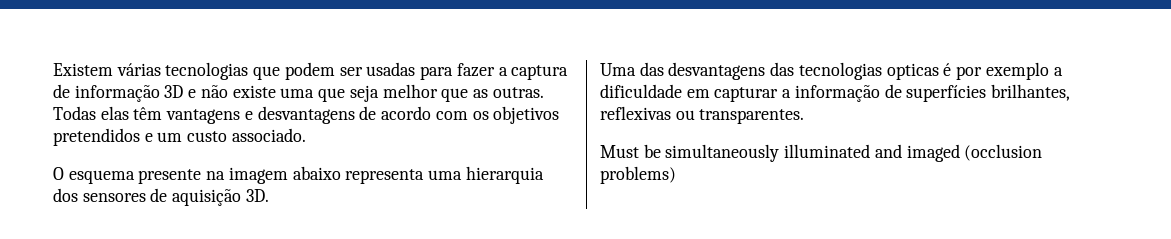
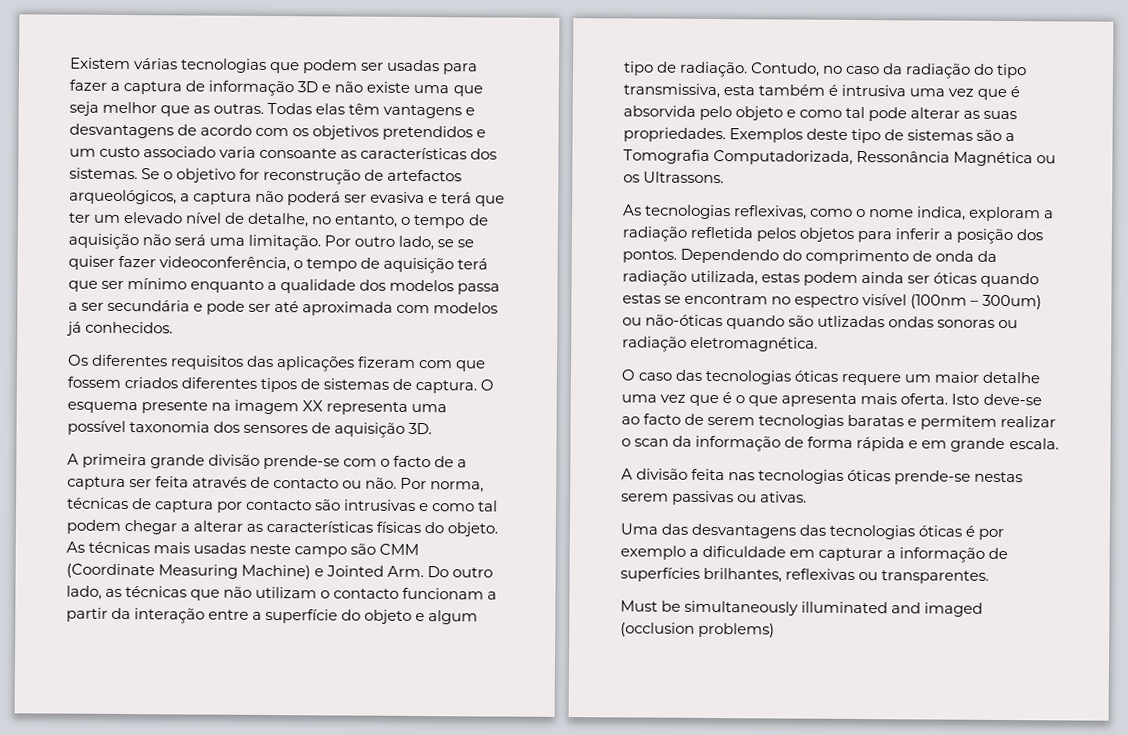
- Todas elas têm vantagens e desvantagens de acordo com os objetivos pretendidos e um custo associado.
- O esquema presente na imagem abaixo representa uma hierarquia dos sensores de aquisição 3D.
+ Todas elas têm vantagens e desvantagens de acordo com os objetivos pretendidos e um custo associado varia consoante as características dos sistemas. Se o objetivo for reconstrução de artefactos arqueológicos, a captura não poderá ser evasiva e terá que ter um elevado nível de detalhe, no entanto, o tempo de aquisição não será uma limitação. Por outro lado, se se quiser fazer videoconferência, o tempo de aquisição terá que ser mínimo enquanto a qualidade dos modelos passa a ser secundária e pode ser até aproximada com modelos já conhecidos.
+ Os diferentes requisitos das aplicações fizeram com que fossem criados diferentes tipos de sistemas de captura. O esquema presente na imagem XX representa uma possível taxonomia dos sensores de aquisição 3D.
+ A primeira grande divisão prende-se com o facto de a captura ser feita através de contacto ou não. Por norma, técnicas de captura por contacto são intrusivas e como tal podem chegar a alterar as características físicas do objeto. As técnicas mais usadas neste campo são CMM (Coordinate Measuring Machine) e Jointed Arm. Do outro lado, as técnicas que não utilizam o contacto funcionam a partir da interação entre a superfície do objeto e algum tipo de radiação. Contudo, no caso da radiação do tipo transmissiva, esta também é intrusiva uma vez que é absorvida pelo objeto e como tal pode alterar as suas propriedades. Exemplos deste tipo de sistemas são a Tomografia Computadorizada, Ressonância Magnética ou os Ultrassons.
+ As tecnologias reflexivas, como o nome indica, exploram a radiação refletida pelos objetos para inferir a posição dos pontos. Dependendo do comprimento de onda da radiação utilizada, estas podem ainda ser óticas quando estas se encontram no espectro visível (100nm – 300um) ou não-óticas quando são utlizadas ondas sonoras ou radiação eletromagnética.
+ O caso das tecnologias óticas requere um maior detalhe uma vez que é o que apresenta mais oferta. Isto deve-se ao facto de serem tecnologias baratas e permitem realizar o scan da informação de forma rápida e em grande escala.
+ A divisão feita nas tecnologias óticas prende-se nestas serem passivas ou ativas.
- Uma das desvantagens das tecnologias opticas é por exemplo a dificuldade em capturar a informação de superfícies brilhantes, reflexivas ou transparentes.
+ Uma das desvantagens das tecnologias óticas é por exemplo a dificuldade em capturar a informação de superfícies brilhantes, reflexivas ou transparentes.

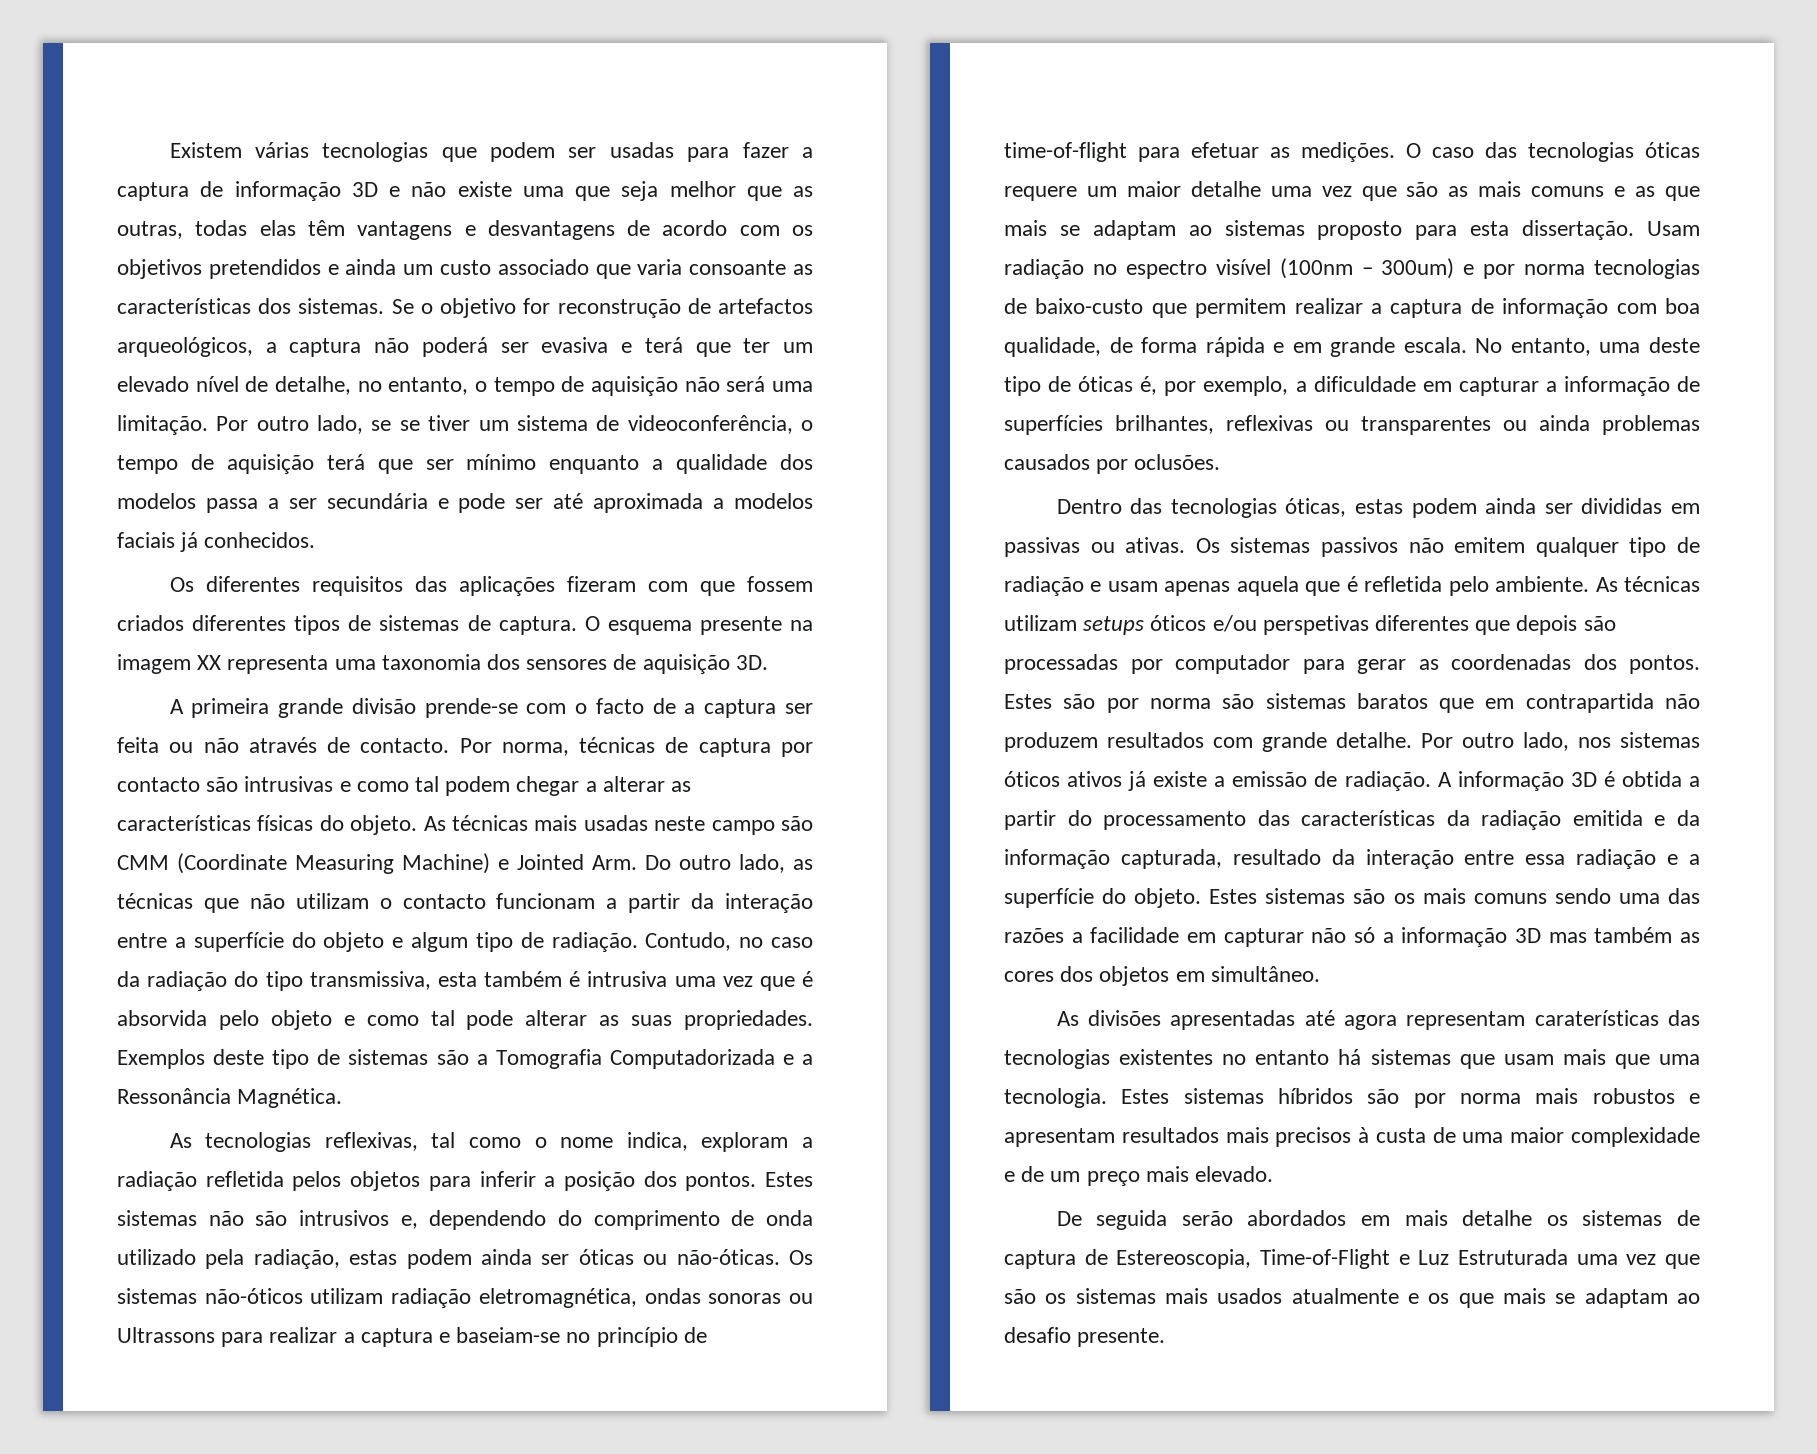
- Existem várias tecnologias que podem ser usadas para fazer a captura de informação 3D e não existe uma que seja melhor que as outras. Todas elas têm vantagens e desvantagens de acordo com os objetivos pretendidos e um custo associado varia consoante as características dos sistemas.
+ Existem várias tecnologias que podem ser usadas para fazer a captura de informação 3D e não existe uma que seja melhor que as outras, todas elas têm vantagens e desvantagens de acordo com os objetivos pretendidos e ainda um custo associado que varia consoante as características dos sistemas.
- Por outro lado, se se quiser fazer videoconferência, o tempo de aquisição terá que ser mínimo enquanto a qualidade dos modelos passa a ser secundária e pode ser até aproximada com modelos já conhecidos.
+ Por outro lado, se se tiver um sistema de videoconferência, o tempo de aquisição terá que ser mínimo enquanto a qualidade dos modelos passa a ser secundária e pode ser até aproximada a modelos faciais já conhecidos.
- O esquema presente na imagem XX representa uma possível taxonomia dos sensores de aquisição 3D.
+ O esquema presente na imagem XX representa uma taxonomia dos sensores de aquisição 3D.
- A primeira grande divisão prende-se com o facto de a captura ser feita através de contacto ou não.
+ A primeira grande divisão prende-se com o facto de a captura ser feita ou não através de contacto.
- Exemplos deste tipo de sistemas são a Tomografia Computadorizada, Ressonância Magnética ou os Ultrassons.
+ Exemplos deste tipo de sistemas são a Tomografia Computadorizada e a Ressonância Magnética.
- As tecnologias reflexivas, como o nome indica, exploram a radiação refletida pelos objetos para inferir a posição dos pontos.
+ As tecnologias reflexivas, tal como o nome indica, exploram a radiação refletida pelos objetos para inferir a posição dos pontos.
- Dependendo do comprimento de onda da radiação utilizada, estas podem ainda ser óticas quando estas se encontram no espectro visível (100nm – 300um) ou não-óticas quando são utlizadas ondas sonoras ou radiação eletromagnética.
- O caso das tecnologias óticas requere um maior detalhe uma vez que é o que apresenta mais oferta. Isto deve-se ao facto de serem tecnologias baratas e permitem realizar o scan da informação de forma rápida e em grande escala.
- A divisão feita nas tecnologias óticas prende-se nestas serem passivas ou ativas.
- Uma das desvantagens das tecnologias óticas é por exemplo a dificuldade em capturar a informação de superfícies brilhantes, reflexivas ou transparentes.
- Must be simultaneously illuminated and imaged (occlusion problems)
+ Estes sistemas não são intrusivos e, dependendo do comprimento de onda utilizado pela radiação, estas podem ainda ser óticas ou não-óticas. Os sistemas não-óticos utilizam radiação eletromagnética, ondas sonoras ou Ultrassons para realizar a captura e baseiam-se no princípio de time-of-flight para efetuar as medições. O caso das tecnologias óticas requere um maior detalhe uma vez que são as mais comuns e as que mais se adaptam ao sistemas proposto para esta dissertação. Usam radiação no espectro visível (100nm – 300um) e por norma tecnologias de baixo-custo que permitem realizar a captura de informação com boa qualidade, de forma rápida e em grande escala. No entanto, uma deste tipo de óticas é, por exemplo, a dificuldade em capturar a informação de superfícies brilhantes, reflexivas ou transparentes ou ainda problemas causados por oclusões.
+ Dentro das tecnologias óticas, estas podem ainda ser divididas em passivas ou ativas. Os sistemas passivos não emitem qualquer tipo de radiação e usam apenas aquela que é refletida pelo ambiente. As técnicas utilizam setups óticos e/ou perspetivas diferentes que depois são processadas por computador para gerar as coordenadas dos pontos. Estes são por norma são sistemas baratos que em contrapartida não produzem resultados com grande detalhe. Por outro lado, nos sistemas óticos ativos já existe a emissão de radiação. A informação 3D é obtida a partir do processamento das características da radiação emitida e da informação capturada, resultado da interação entre essa radiação e a superfície do objeto. Estes sistemas são os mais comuns sendo uma das razões a facilidade em capturar não só a informação 3D mas também as cores dos objetos em simultâneo.
+ As divisões apresentadas até agora representam caraterísticas das tecnologias existentes no entanto há sistemas que usam mais que uma tecnologia. Estes sistemas híbridos são por norma mais robustos e apresentam resultados mais precisos à custa de uma maior complexidade e de um preço mais elevado.
+ De seguida serão abordados em mais detalhe os sistemas de captura de Estereoscopia, Time-of-Flight e Luz Estruturada uma vez que são os sistemas mais usados atualmente e os que mais se adaptam ao desafio presente.

